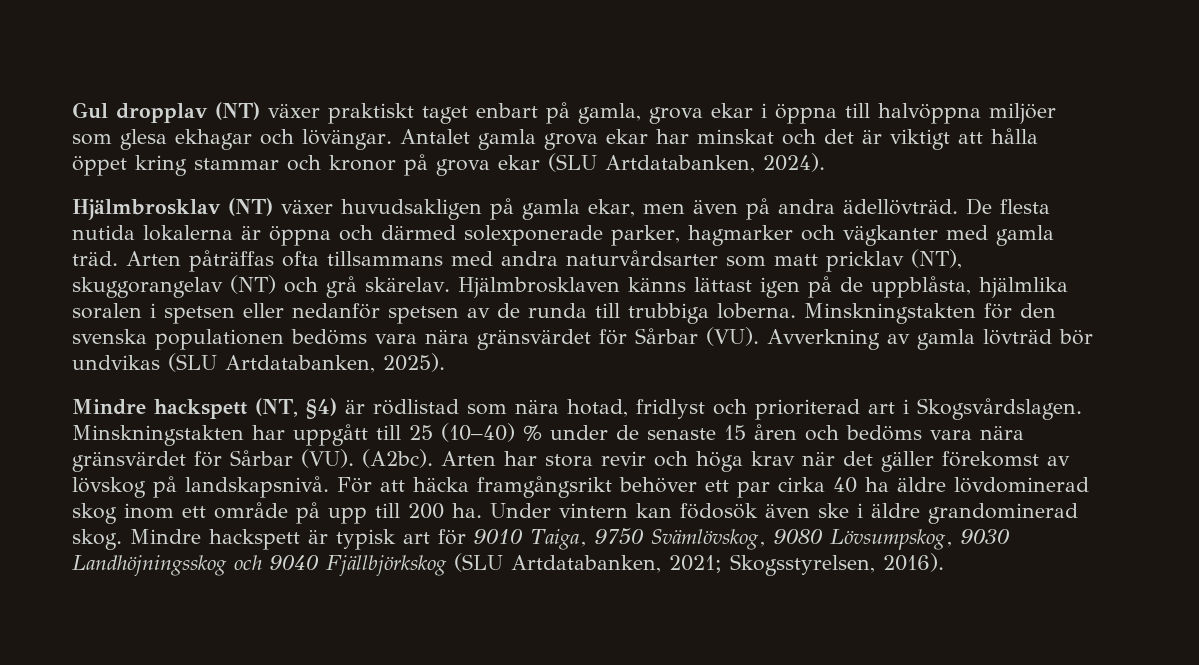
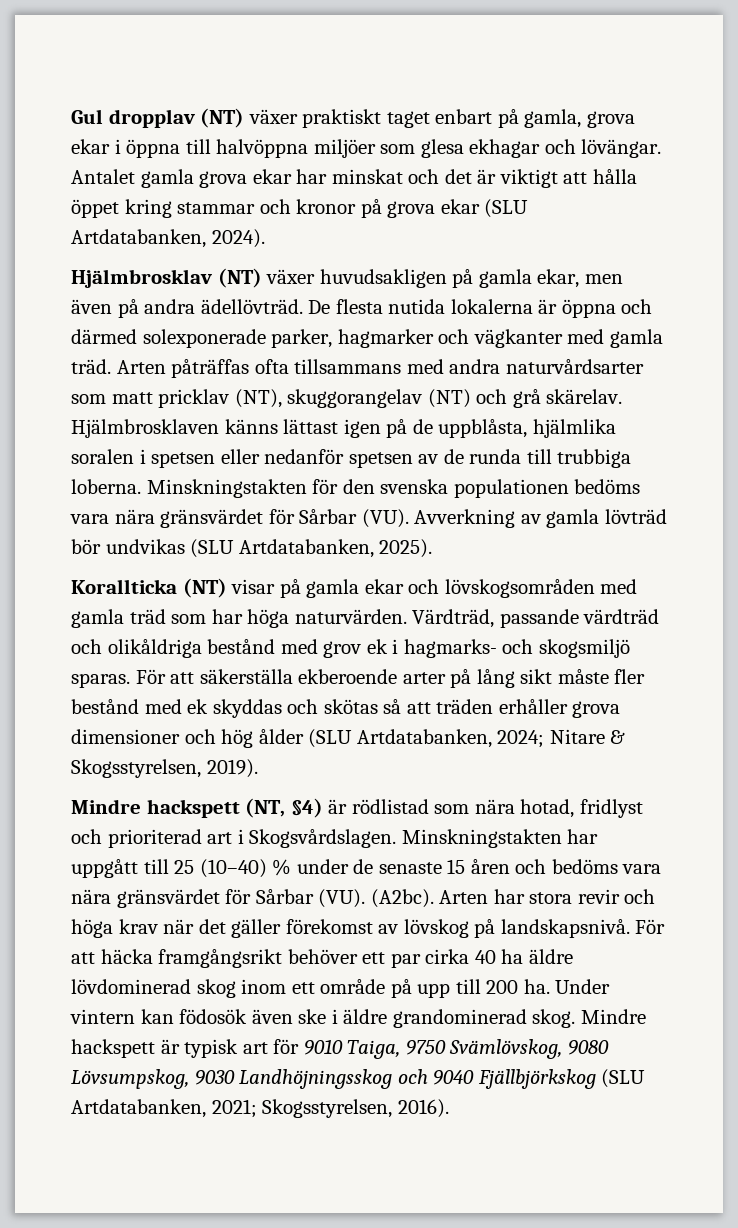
+ Korallticka (NT) visar på gamla ekar och lövskogsområden med gamla träd som har höga naturvärden. Värdträd, passande värdträd och olikåldriga bestånd med grov ek i hagmarks- och skogsmiljö sparas. För att säkerställa ekberoende arter på lång sikt måste fler bestånd med ek skyddas och skötas så att träden erhåller grova dimensioner och hög ålder (SLU Artdatabanken, 2024; Nitare & Skogsstyrelsen, 2019).

